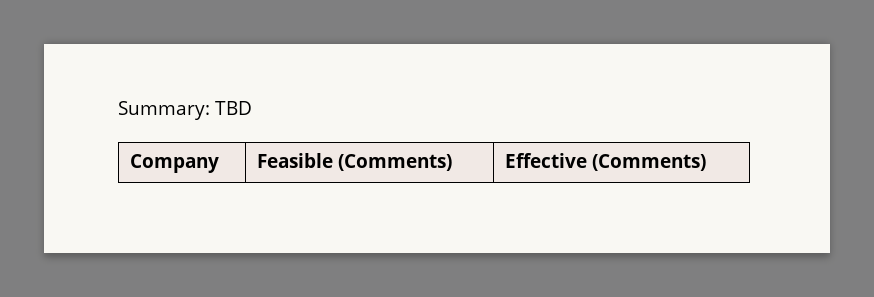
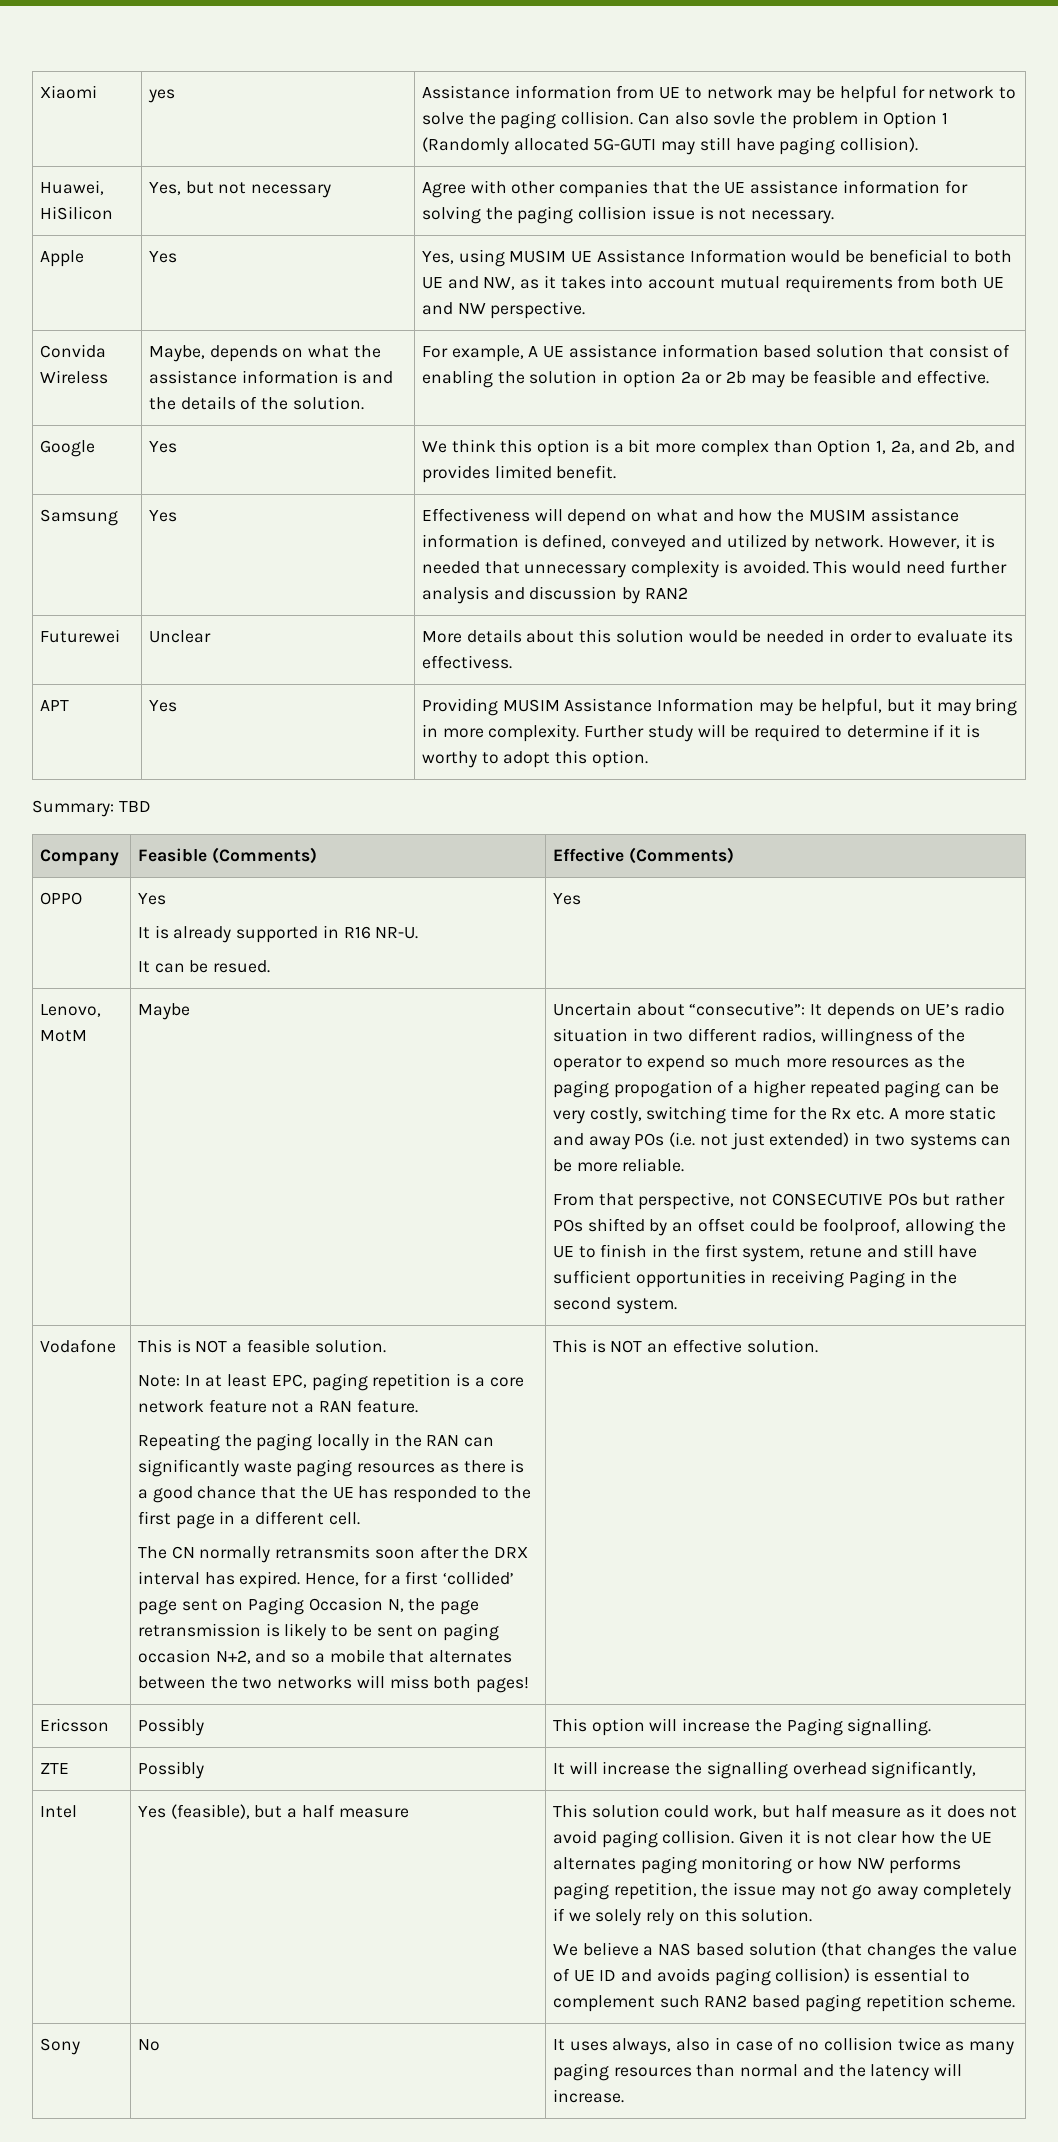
+ Xiaomi | yes | Assistance information from UE to network may be helpful for network to solve the paging collision. Can also sovle the problem in Option 1 (Randomly allocated 5G-GUTI may still have paging collision).
+ Huawei, HiSilicon | Yes, but not necessary | Agree with other companies that the UE assistance information for solving the paging collision issue is not necessary.
+ Apple | Yes | Yes, using MUSIM UE Assistance Information would be beneficial to both UE and NW, as it takes into account mutual requirements from both UE and NW perspective.
+ Convida Wireless | Maybe, depends on what the assistance information is and the details of the solution. | For example, A UE assistance information based solution that consist of enabling the solution in option 2a or 2b may be feasible and effective.
+ Google | Yes | We think this option is a bit more complex than Option 1, 2a, and 2b, and provides limited benefit.
+ Samsung | Yes | Effectiveness will depend on what and how the MUSIM assistance information is defined, conveyed and utilized by network. However, it is needed that unnecessary complexity is avoided. This would need further analysis and discussion by RAN2
+ Futurewei | Unclear | More details about this solution would be needed in order to evaluate its effectivess.
+ APT | Yes | Providing MUSIM Assistance Information may be helpful, but it may bring in more complexity. Further study will be required to determine if it is worthy to adopt this option.
+ OPPO | Yes
+ It is already supported in R16 NR-U.
+ It can be resued. | Yes
+ Lenovo, MotM | Maybe | Uncertain about “consecutive”: It depends on UE’s radio situation in two different radios, willingness of the operator to expend so much more resources as the paging propogation of a higher repeated paging can be very costly, switching time for the Rx etc. A more static and away POs (i.e. not just extended) in two systems can be more reliable.
+ From that perspective, not CONSECUTIVE POs but rather POs shifted by an offset could be foolproof, allowing the UE to finish in the first system, retune and still have sufficient opportunities in receiving Paging in the second system.
+ Vodafone | This is NOT a feasible solution.
+ Note: In at least EPC, paging repetition is a core network feature not a RAN feature.
+ Repeating the paging locally in the RAN can significantly waste paging resources as there is a good chance that the UE has responded to the first page in a different cell.
+ The CN normally retransmits soon after the DRX interval has expired. Hence, for a first ‘collided’ page sent on Paging Occasion N, the page retransmission is likely to be sent on paging occasion N+2, and so a mobile that alternates between the two networks will miss both pages! | This is NOT an effective solution.
+ Ericsson | Possibly | This option will increase the Paging signalling.
+ ZTE | Possibly | It will increase the signalling overhead significantly,
+ Intel | Yes (feasible), but a half measure | This solution could work, but half measure as it does not avoid paging collision. Given it is not clear how the UE alternates paging monitoring or how NW performs paging repetition, the issue may not go away completely if we solely rely on this solution.
+ We believe a NAS based solution (that changes the value of UE ID and avoids paging collision) is essential to complement such RAN2 based paging repetition scheme.
+ Sony | No | It uses always, also in case of no collision twice as many paging resources than normal and the latency will increase.

